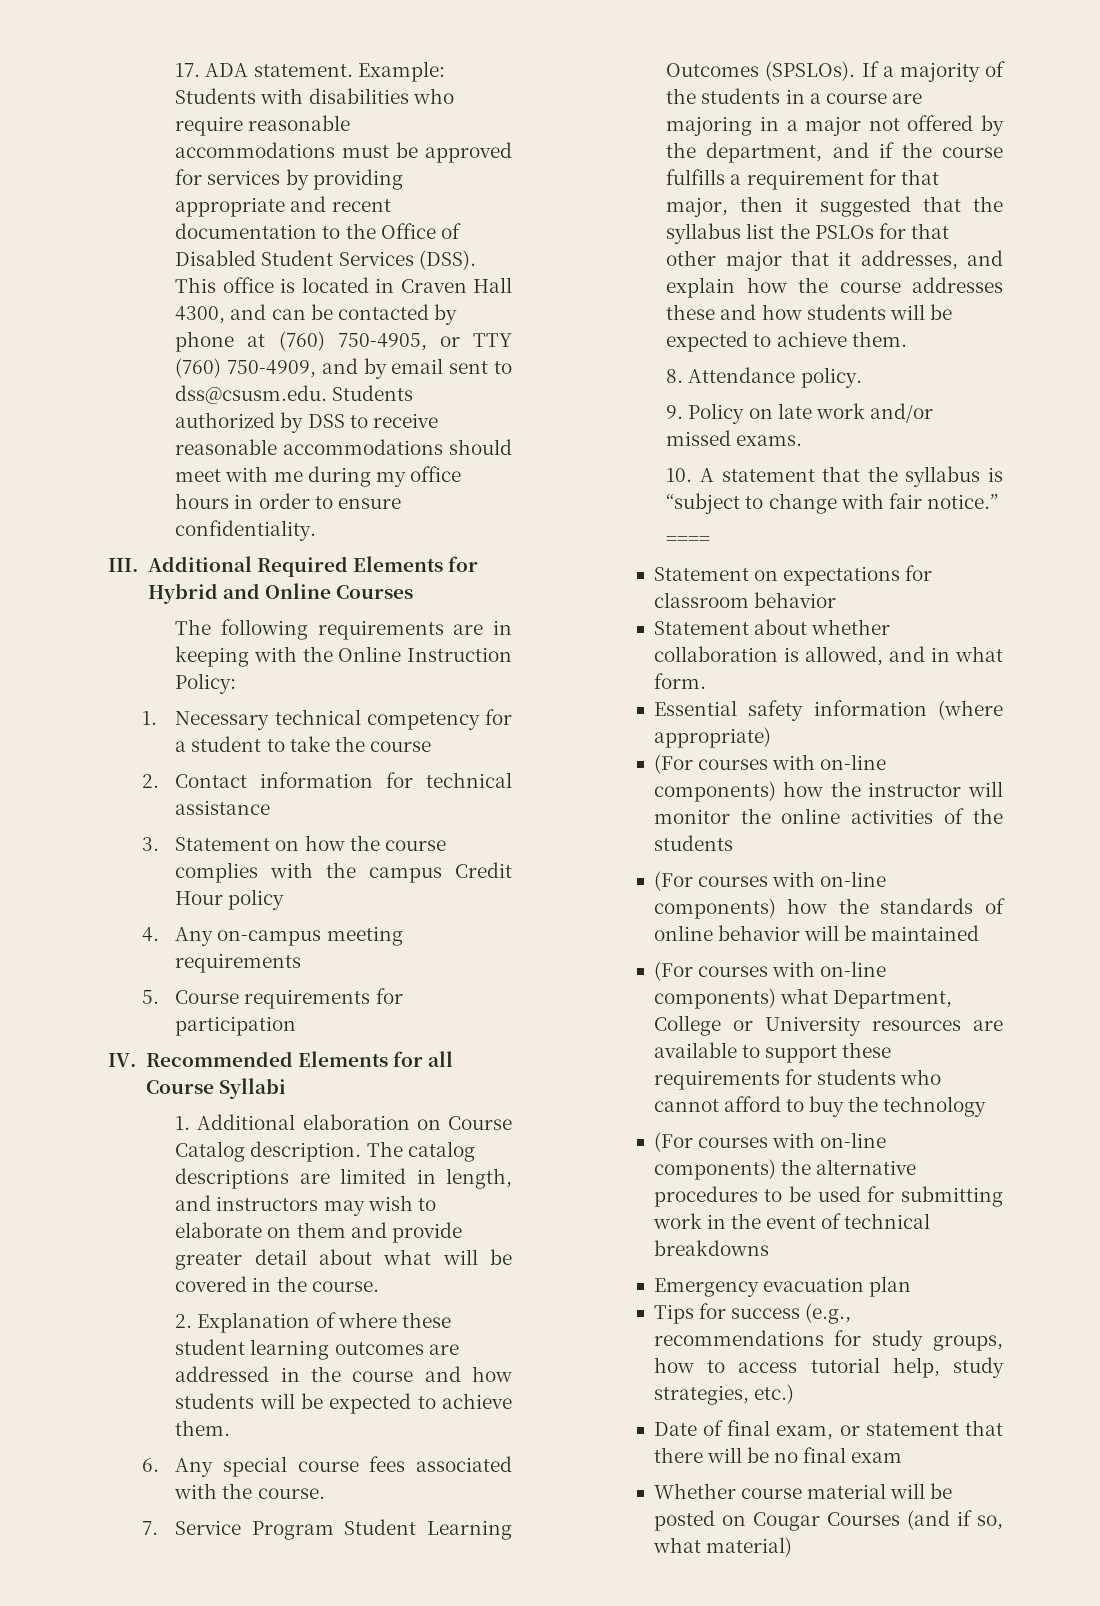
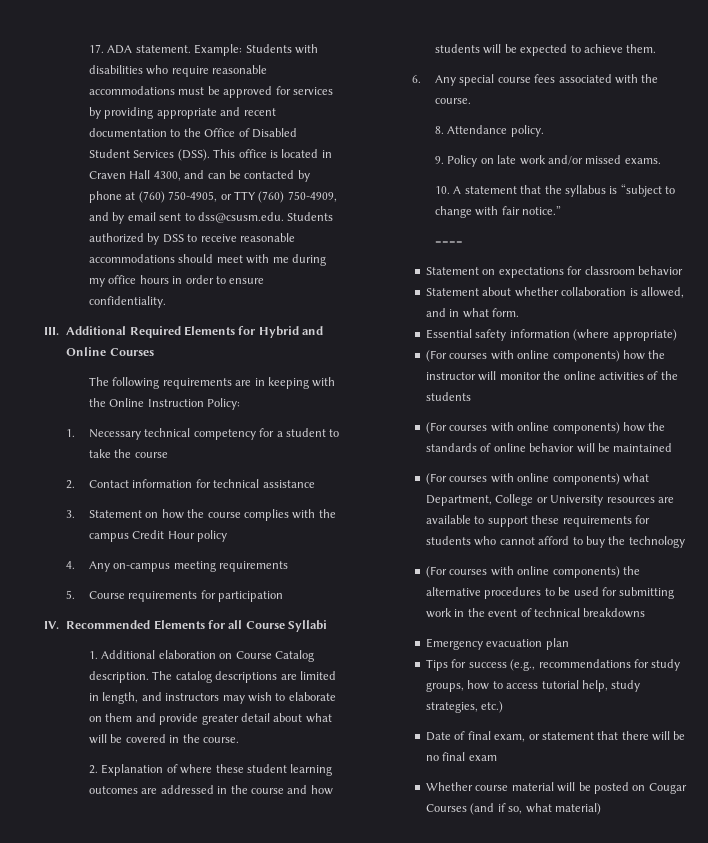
- 7. Service Program Student Learning Outcomes (SPSLOs). If a majority of the students in a course are majoring in a major not offered by the department, and if the course fulfills a requirement for that major, then it suggested that the syllabus list the PSLOs for that other major that it addresses, and explain how the course addresses these and how students will be expected to achieve them.
- (For courses with on-line components) how the instructor will monitor the online activities of the students
+ (For courses with online components) how the instructor will monitor the online activities of the students
- (For courses with on-line components) how the standards of online behavior will be maintained
+ (For courses with online components) how the standards of online behavior will be maintained
- (For courses with on-line components) what Department, College or University resources are available to support these requirements for students who cannot afford to buy the technology
+ (For courses with online components) what Department, College or University resources are available to support these requirements for students who cannot afford to buy the technology
- (For courses with on-line components) the alternative procedures to be used for submitting work in the event of technical breakdowns
+ (For courses with online components) the alternative procedures to be used for submitting work in the event of technical breakdowns

